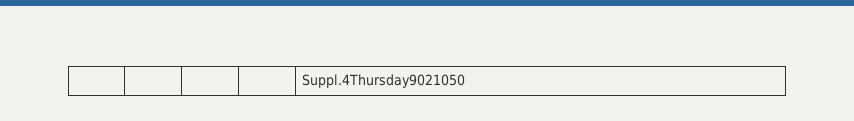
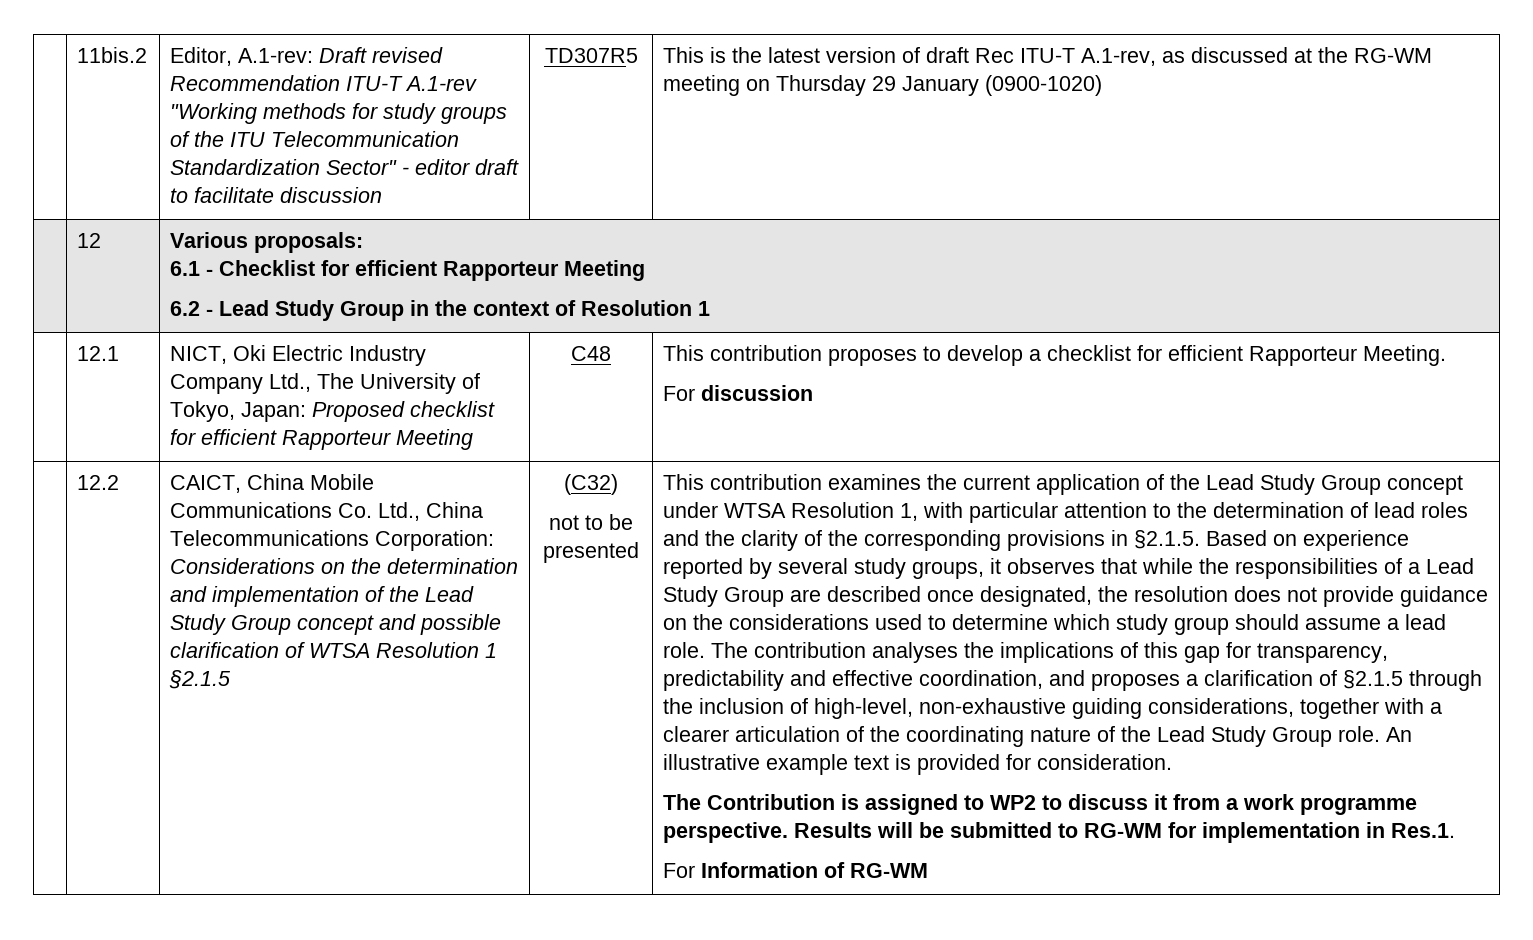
- Suppl.4Thursday9021050
+ 11bis.2 | Editor, A.1-rev: Draft revised Recommendation ITU-T A.1-rev "Working methods for study groups of the ITU Telecommunication Standardization Sector" - editor draft to facilitate discussion | TD307R5 | This is the latest version of draft Rec ITU-T A.1-rev, as discussed at the RG-WM meeting on Thursday 29 January (0900-1020)
+ | 12 | Various proposals:
+ 6.1 - Checklist for efficient Rapporteur Meeting
+ 6.2 - Lead Study Group in the context of Resolution 1
+ | 12.1 | NICT, Oki Electric Industry Company Ltd., The University of Tokyo, Japan: Proposed checklist for efficient Rapporteur Meeting | C48 | This contribution proposes to develop a checklist for efficient Rapporteur Meeting.
+ For discussion
+ | 12.2 | CAICT, China Mobile Communications Co. Ltd., China Telecommunications Corporation: Considerations on the determination and implementation of the Lead Study Group concept and possible clarification of WTSA Resolution 1 §2.1.5 | (C32)
+ not to be presented | This contribution examines the current application of the Lead Study Group concept under WTSA Resolution 1, with particular attention to the determination of lead roles and the clarity of the corresponding provisions in §2.1.5. Based on experience reported by several study groups, it observes that while the responsibilities of a Lead Study Group are described once designated, the resolution does not provide guidance on the considerations used to determine which study group should assume a lead role. The contribution analyses the implications of this gap for transparency, predictability and effective coordination, and proposes a clarification of §2.1.5 through the inclusion of high-level, non-exhaustive guiding considerations, together with a clearer articulation of the coordinating nature of the Lead Study Group role. An illustrative example text is provided for consideration.
+ The Contribution is assigned to WP2 to discuss it from a work programme perspective. Results will be submitted to RG-WM for implementation in Res.1.
+ For Information of RG-WM

